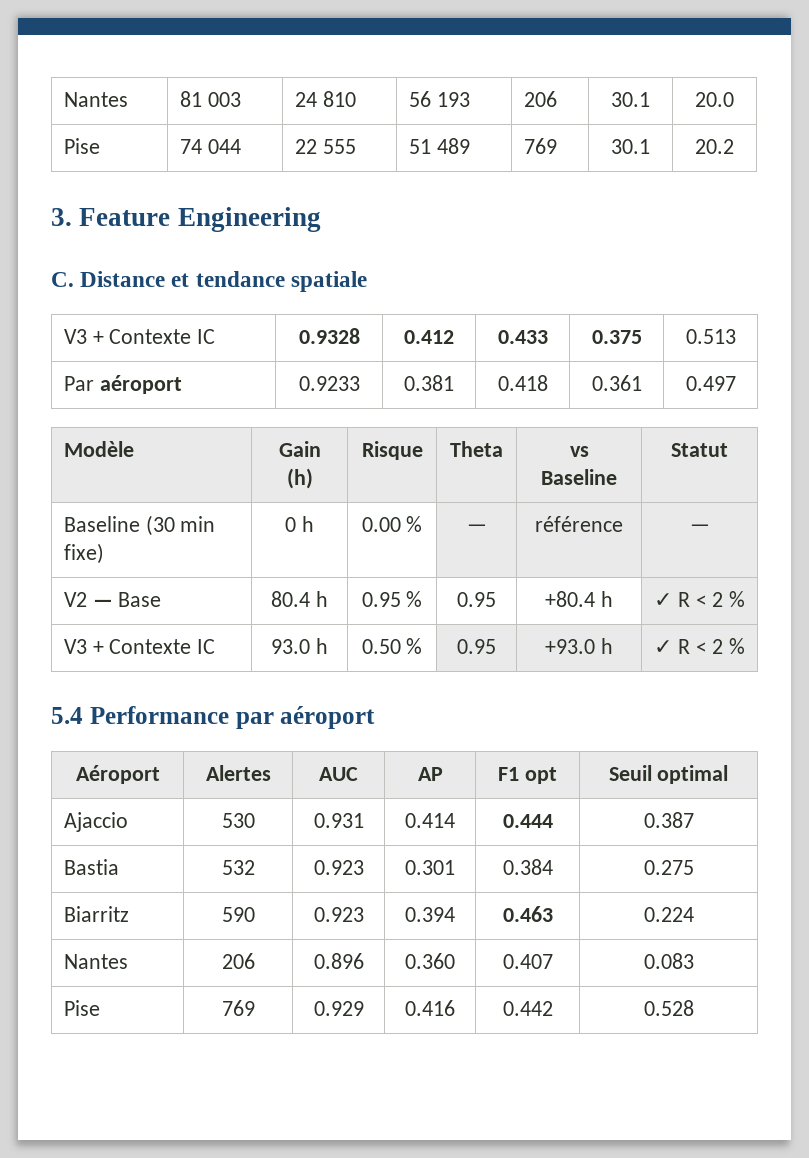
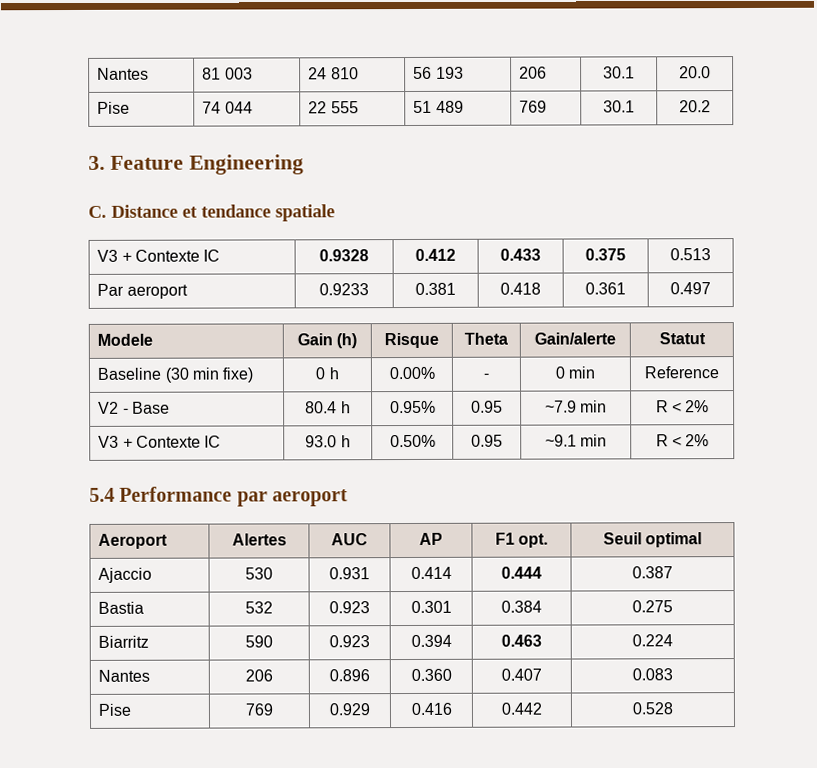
- Par aéroport | 0.9233 | 0.381 | 0.418 | 0.361 | 0.497
+ Par aeroport | 0.9233 | 0.381 | 0.418 | 0.361 | 0.497
- Modèle | Gain (h) | Risque | Theta | vs Baseline | Statut
+ Modele | Gain (h) | Risque | Theta | Gain/alerte | Statut
- Baseline (30 min fixe) | 0 h | 0.00 % | — | référence | —
+ Baseline (30 min fixe) | 0 h | 0.00% | - | 0 min | Reference
- V2 — Base | 80.4 h | 0.95 % | 0.95 | +80.4 h | ✓ R < 2 %
+ V2 - Base | 80.4 h | 0.95% | 0.95 | ~7.9 min | R < 2%
- V3 + Contexte IC | 93.0 h | 0.50 % | 0.95 | +93.0 h | ✓ R < 2 %
+ V3 + Contexte IC | 93.0 h | 0.50% | 0.95 | ~9.1 min | R < 2%
- 5.4 Performance par aéroport
- Aéroport | Alertes | AUC | AP | F1 opt | Seuil optimal
+ 5.4 Performance par aeroport
+ Aeroport | Alertes | AUC | AP | F1 opt. | Seuil optimal

